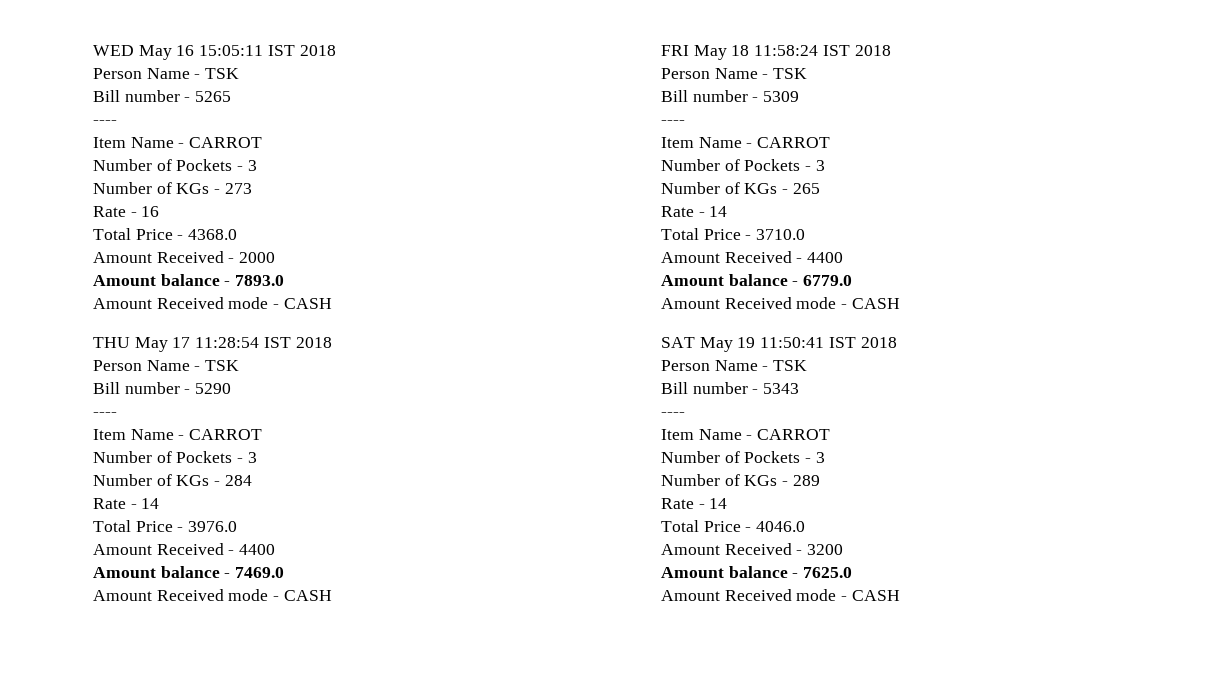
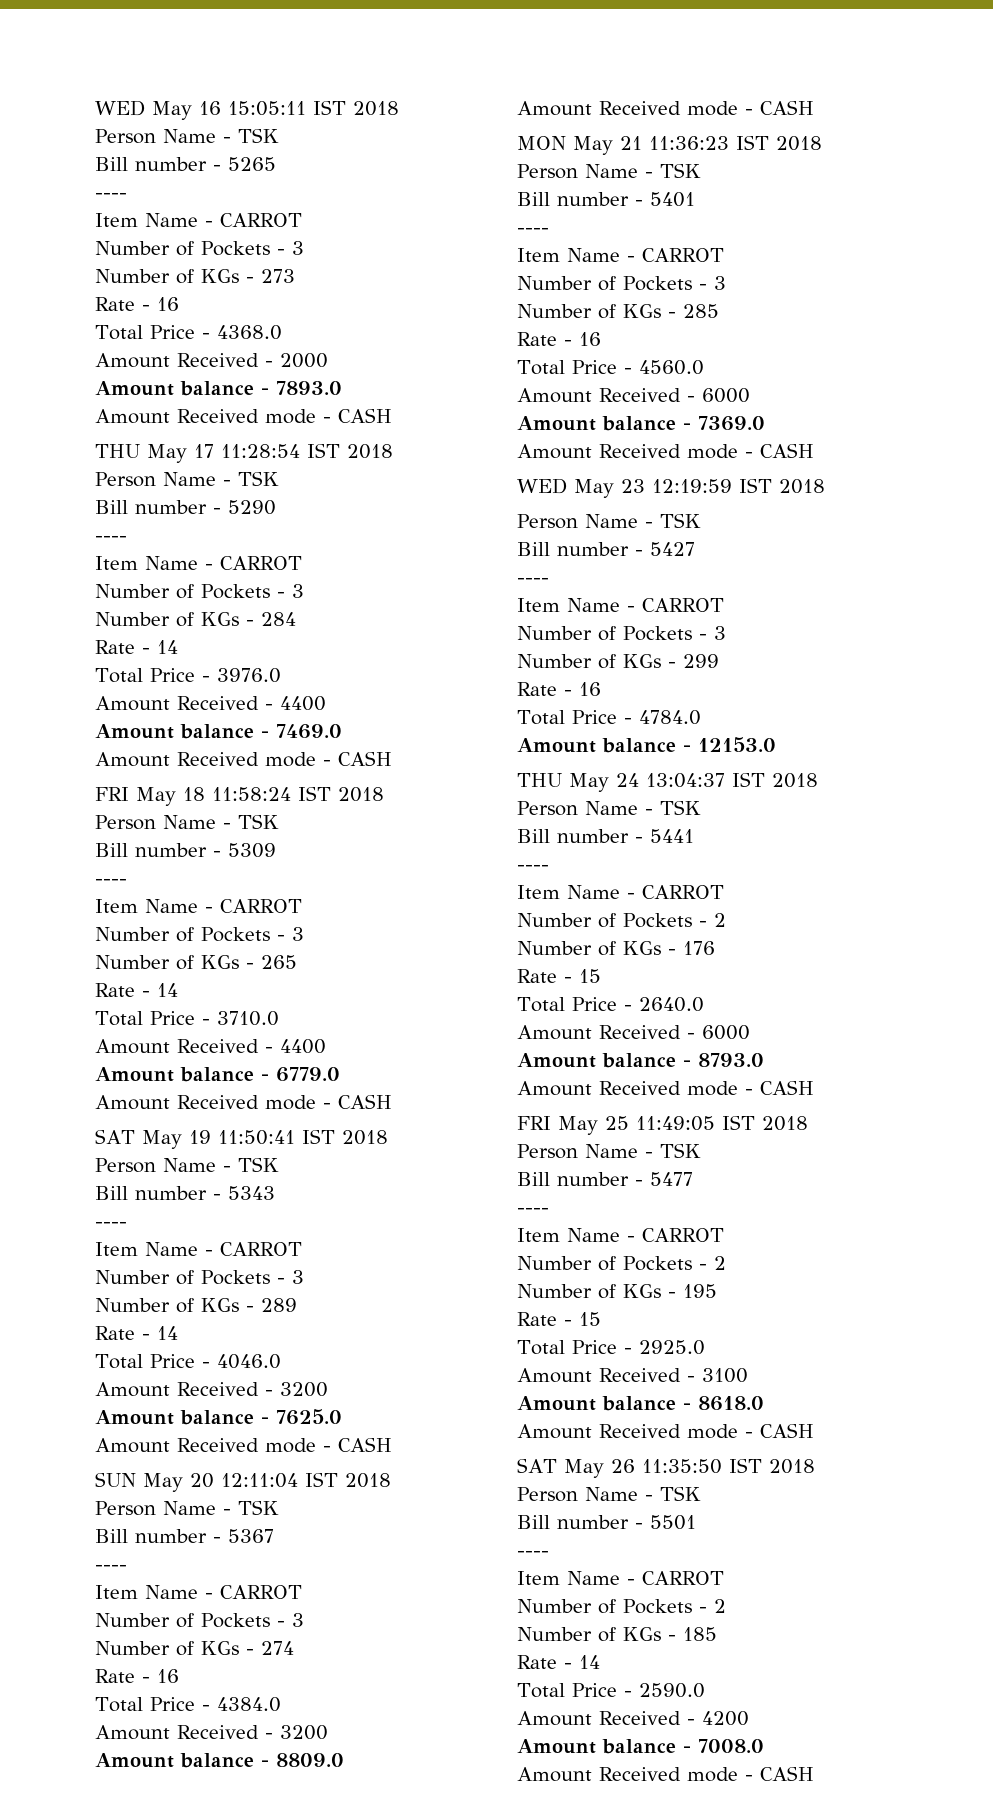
+ SUN May 20 12:11:04 IST 2018
+ Person Name - TSK
+ Bill number - 5367
+ ----
+ Item Name - CARROT
+ Number of Pockets - 3
+ Number of KGs - 274
+ Rate - 16
+ Total Price - 4384.0
+ Amount Received - 3200
+ Amount balance - 8809.0
+ Amount Received mode - CASH
+ MON May 21 11:36:23 IST 2018
+ Person Name - TSK
+ Bill number - 5401
+ ----
+ Item Name - CARROT
+ Number of Pockets - 3
+ Number of KGs - 285
+ Rate - 16
+ Total Price - 4560.0
+ Amount Received - 6000
+ Amount balance - 7369.0
+ Amount Received mode - CASH
+ WED May 23 12:19:59 IST 2018
+ Person Name - TSK
+ Bill number - 5427
+ ----
+ Item Name - CARROT
+ Number of Pockets - 3
+ Number of KGs - 299
+ Rate - 16
+ Total Price - 4784.0
+ Amount balance - 12153.0
+ THU May 24 13:04:37 IST 2018
+ Person Name - TSK
+ Bill number - 5441
+ ----
+ Item Name - CARROT
+ Number of Pockets - 2
+ Number of KGs - 176
+ Rate - 15
+ Total Price - 2640.0
+ Amount Received - 6000
+ Amount balance - 8793.0
+ Amount Received mode - CASH
+ FRI May 25 11:49:05 IST 2018
+ Person Name - TSK
+ Bill number - 5477
+ ----
+ Item Name - CARROT
+ Number of Pockets - 2
+ Number of KGs - 195
+ Rate - 15
+ Total Price - 2925.0
+ Amount Received - 3100
+ Amount balance - 8618.0
+ Amount Received mode - CASH
+ SAT May 26 11:35:50 IST 2018
+ Person Name - TSK
+ Bill number - 5501
+ ----
+ Item Name - CARROT
+ Number of Pockets - 2
+ Number of KGs - 185
+ Rate - 14
+ Total Price - 2590.0
+ Amount Received - 4200
+ Amount balance - 7008.0
+ Amount Received mode - CASH

